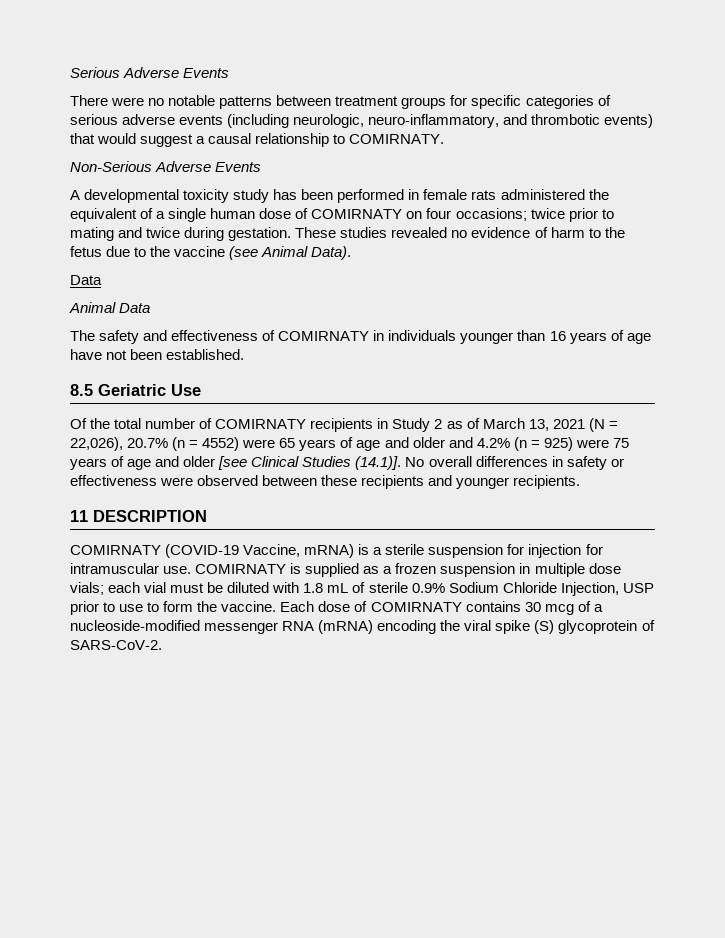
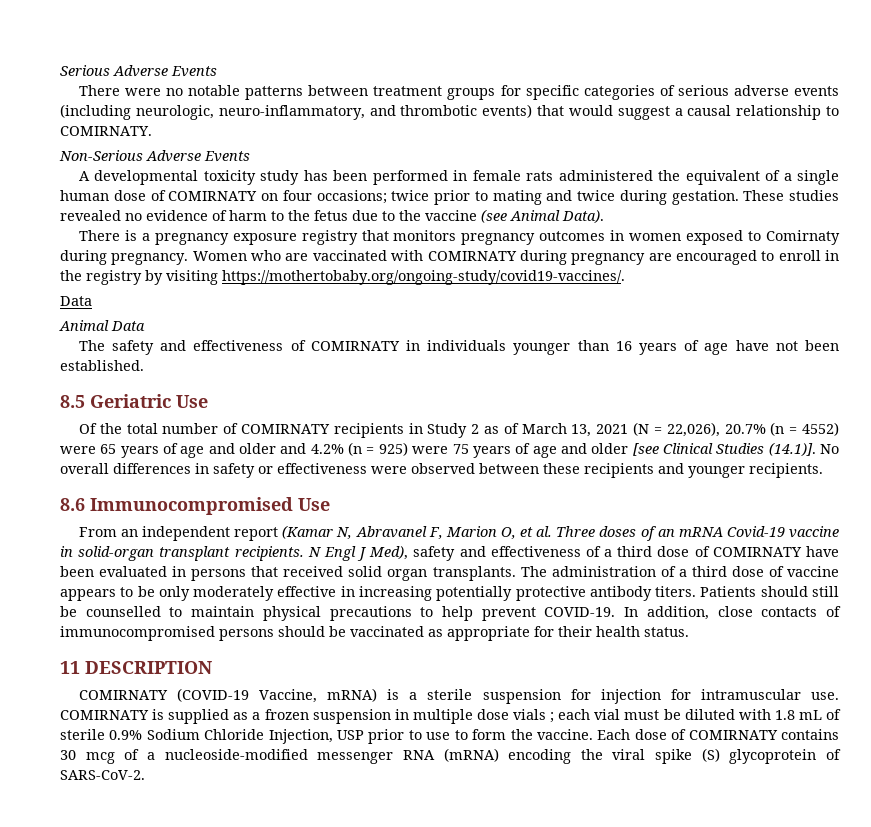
+ There is a pregnancy exposure registry that monitors pregnancy outcomes in women exposed to Comirnaty during pregnancy. Women who are vaccinated with COMIRNATY during pregnancy are encouraged to enroll in the registry by visiting https://mothertobaby.org/ongoing-study/covid19-vaccines/.
+ 8.6 Immunocompromised Use
+ From an independent report (Kamar N, Abravanel F, Marion O, et al. Three doses of an mRNA Covid-19 vaccine in solid-organ transplant recipients. N Engl J Med), safety and effectiveness of a third dose of COMIRNATY have been evaluated in persons that received solid organ transplants. The administration of a third dose of vaccine appears to be only moderately effective in increasing potentially protective antibody titers. Patients should still be counselled to maintain physical precautions to help prevent COVID-19. In addition, close contacts of immunocompromised persons should be vaccinated as appropriate for their health status.
- COMIRNATY is supplied as a frozen suspension in multiple dose vials; each vial must be diluted with 1.8 mL of sterile 0.9% Sodium Chloride Injection, USP prior to use to form the vaccine.
+ COMIRNATY is supplied as a frozen suspension in multiple dose vials ; each vial must be diluted with 1.8 mL of sterile 0.9% Sodium Chloride Injection, USP prior to use to form the vaccine.

